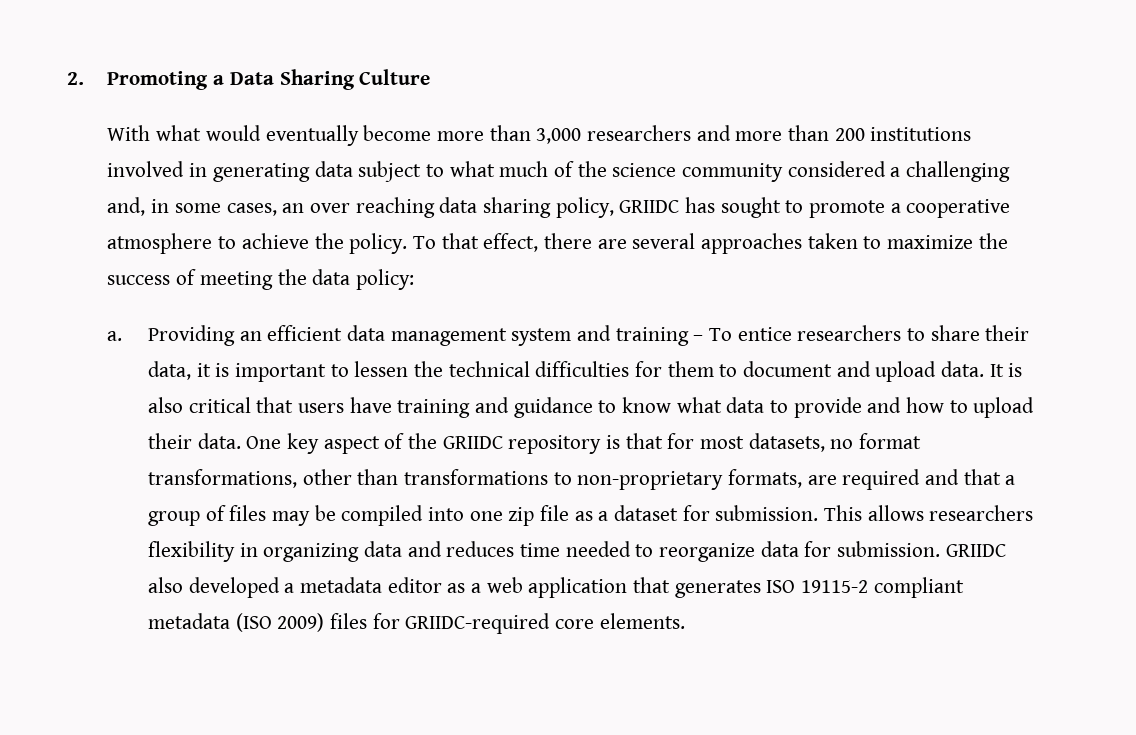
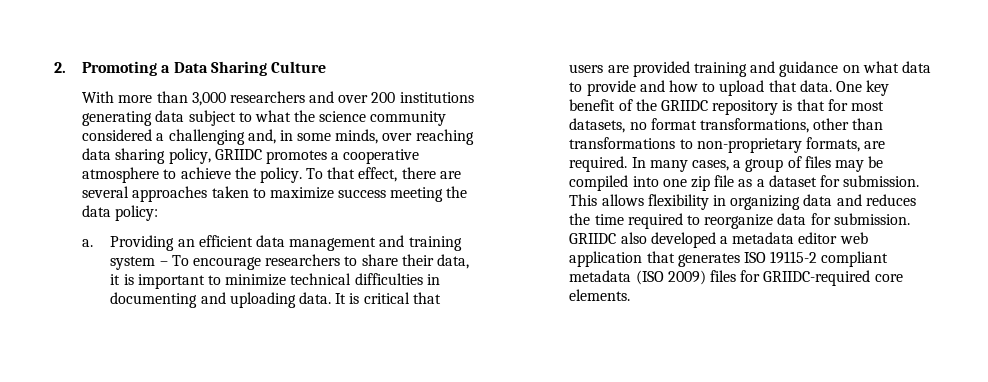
- With what would eventually become more than 3,000 researchers and more than 200 institutions involved in generating data subject to what much of the science community considered a challenging and, in some cases, an over reaching data sharing policy, GRIIDC has sought to promote a cooperative atmosphere to achieve the policy.
+ With more than 3,000 researchers and over 200 institutions generating data subject to what the science community considered a challenging and, in some minds, over reaching data sharing policy, GRIIDC promotes a cooperative atmosphere to achieve the policy.
- To that effect, there are several approaches taken to maximize the success of meeting the data policy:
+ To that effect, there are several approaches taken to maximize success meeting the data policy:
- Providing an efficient data management system and training – To entice researchers to share their data, it is important to lessen the technical difficulties for them to document and upload data.
+ Providing an efficient data management and training system – To encourage researchers to share their data, it is important to minimize technical difficulties in documenting and uploading data.
- It is also critical that users have training and guidance to know what data to provide and how to upload their data.
+ It is critical that users are provided training and guidance on what data to provide and how to upload that data.
- One key aspect of the GRIIDC repository is that for most datasets, no format transformations, other than transformations to non-proprietary formats, are required and that a group of files may be compiled into one zip file as a dataset for submission.
+ One key benefit of the GRIIDC repository is that for most datasets, no format transformations, other than transformations to non-proprietary formats, are required. In many cases, a group of files may be compiled into one zip file as a dataset for submission.
- This allows researchers flexibility in organizing data and reduces time needed to reorganize data for submission.
+ This allows flexibility in organizing data and reduces the time required to reorganize data for submission.
- GRIIDC also developed a metadata editor as a web application that generates ISO 19115-2 compliant metadata (ISO 2009) files for GRIIDC-required core elements.
+ GRIIDC also developed a metadata editor web application that generates ISO 19115-2 compliant metadata (ISO 2009) files for GRIIDC-required core elements.

